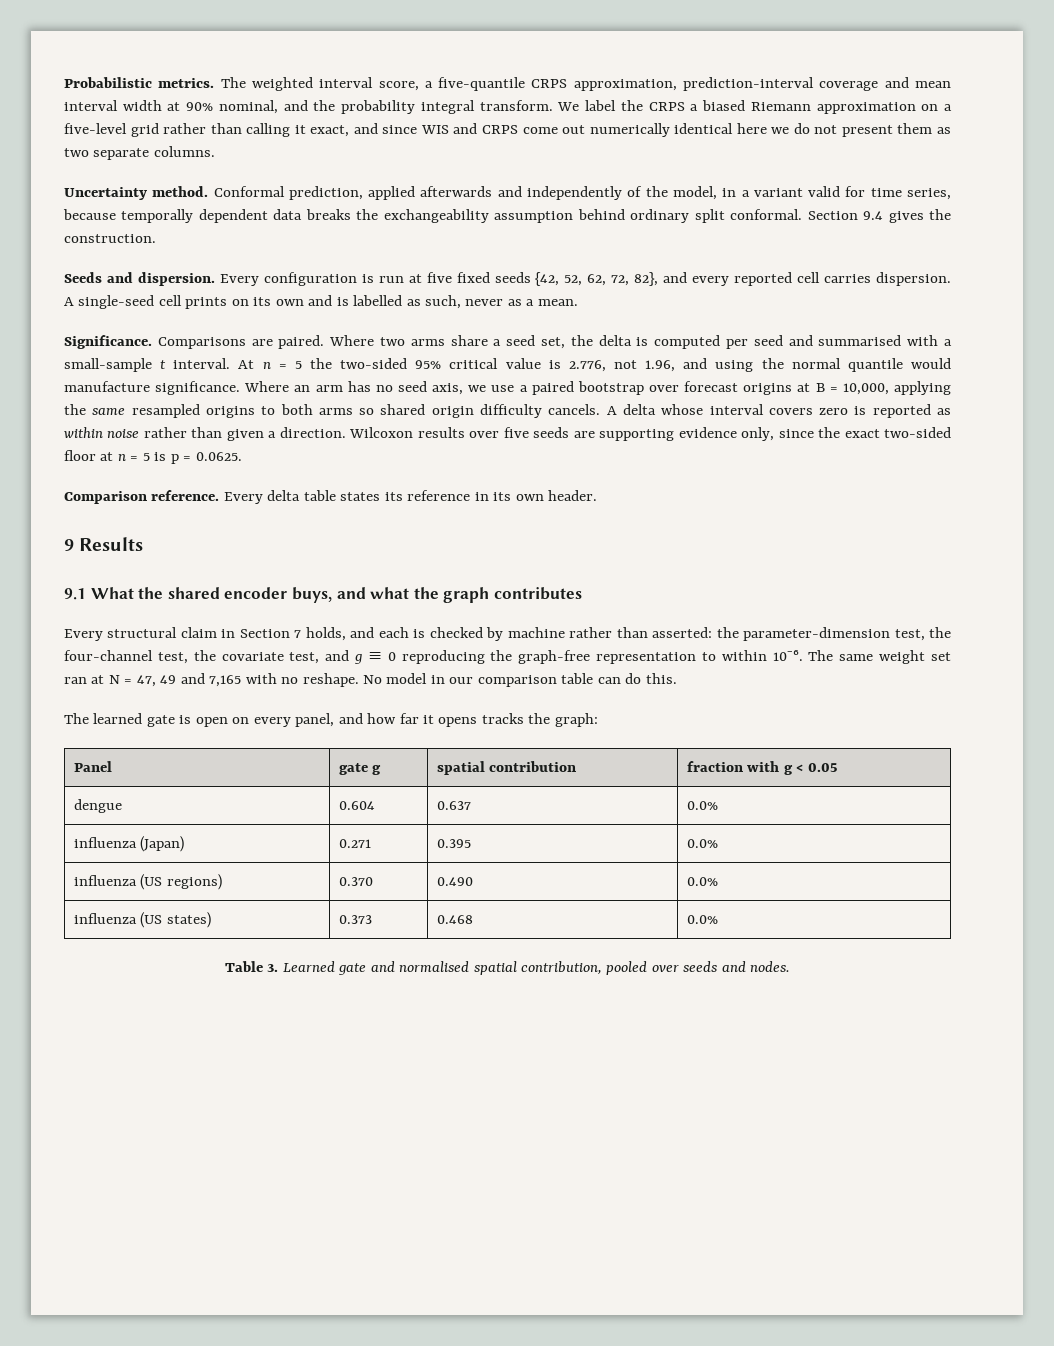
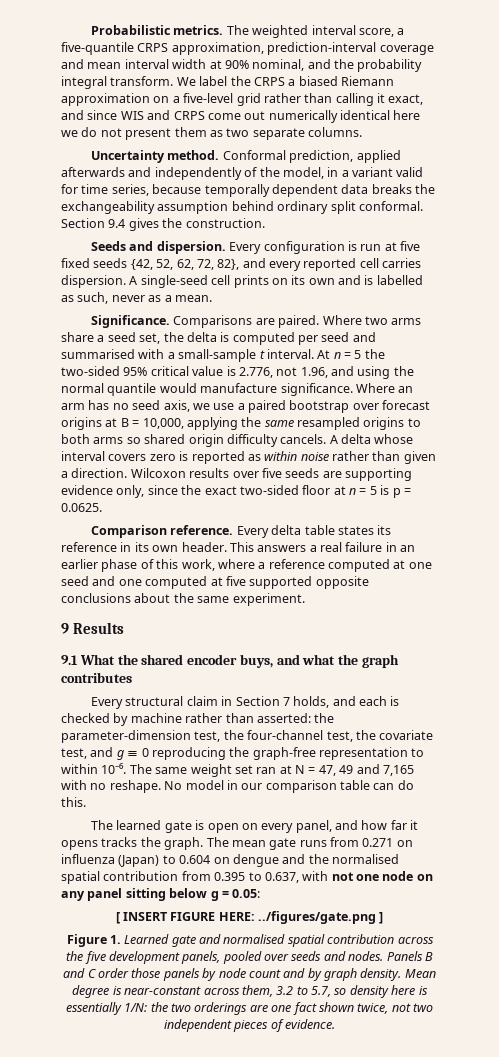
+ This answers a real failure in an earlier phase of this work, where a reference computed at one seed and one computed at five supported opposite conclusions about the same experiment.
- The learned gate is open on every panel, and how far it opens tracks the graph:
- Panel | gate g | spatial contribution | fraction with g < 0.05
- dengue | 0.604 | 0.637 | 0.0%
- influenza (Japan) | 0.271 | 0.395 | 0.0%
- influenza (US regions) | 0.370 | 0.490 | 0.0%
- influenza (US states) | 0.373 | 0.468 | 0.0%
- Table 3. Learned gate and normalised spatial contribution, pooled over seeds and nodes.
+ The learned gate is open on every panel, and how far it opens tracks the graph. The mean gate runs from 0.271 on influenza (Japan) to 0.604 on dengue and the normalised spatial contribution from 0.395 to 0.637, with not one node on any panel sitting below g = 0.05:
+ [ INSERT FIGURE HERE: ../figures/gate.png ]
+ Figure 1. Learned gate and normalised spatial contribution across the five development panels, pooled over seeds and nodes.
+ Panels B and C order those panels by node count and by graph density. Mean degree is near-constant across them, 3.2 to 5.7, so density here is essentially 1/N: the two orderings are one fact shown twice, not two independent pieces of evidence.

